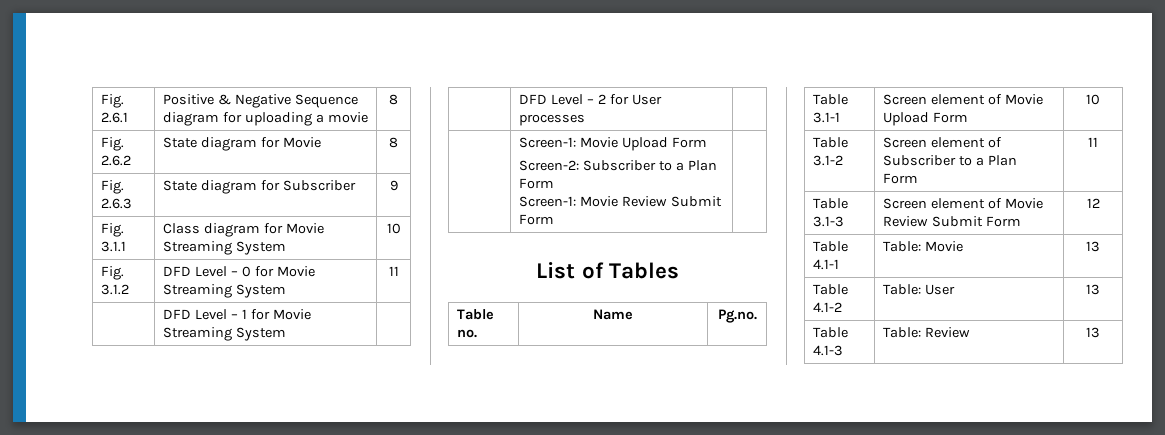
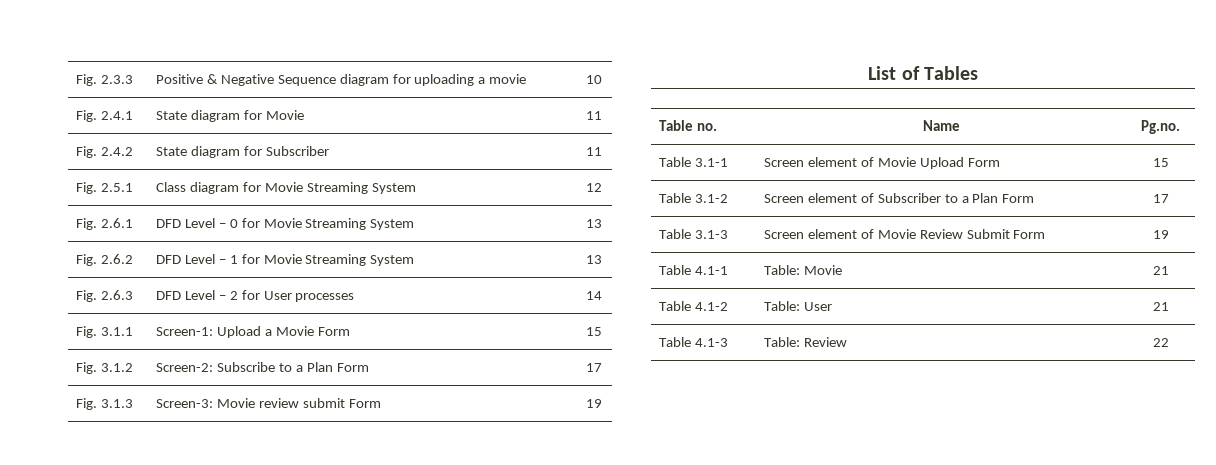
- Fig. 2.6.1 | Positive & Negative Sequence diagram for uploading a movie | 8
- Fig. 2.6.2 | State diagram for Movie | 8
- Fig. 2.6.3 | State diagram for Subscriber | 9
- Fig. 3.1.1 | Class diagram for Movie Streaming System | 10
- Fig. 3.1.2 | DFD Level – 0 for Movie Streaming System | 11
- | DFD Level – 1 for Movie Streaming System |
- | DFD Level – 2 for User processes |
- | Screen-1: Movie Upload Form
- Screen-2: Subscriber to a Plan Form
- Screen-1: Movie Review Submit Form |
+ Fig. 2.3.3 | Positive & Negative Sequence diagram for uploading a movie | 10
+ Fig. 2.4.1 | State diagram for Movie | 11
+ Fig. 2.4.2 | State diagram for Subscriber | 11
+ Fig. 2.5.1 | Class diagram for Movie Streaming System | 12
+ Fig. 2.6.1 | DFD Level – 0 for Movie Streaming System | 13
+ Fig. 2.6.2 | DFD Level – 1 for Movie Streaming System | 13
+ Fig. 2.6.3 | DFD Level – 2 for User processes | 14
+ Fig. 3.1.1 | Screen-1: Upload a Movie Form | 15
+ Fig. 3.1.2 | Screen-2: Subscribe to a Plan Form | 17
+ Fig. 3.1.3 | Screen-3: Movie review submit Form | 19
- Table 3.1-1 | Screen element of Movie Upload Form | 10
+ Table 3.1-1 | Screen element of Movie Upload Form | 15
- Table 3.1-2 | Screen element of Subscriber to a Plan Form | 11
+ Table 3.1-2 | Screen element of Subscriber to a Plan Form | 17
- Table 3.1-3 | Screen element of Movie Review Submit Form | 12
+ Table 3.1-3 | Screen element of Movie Review Submit Form | 19
- Table 4.1-1 | Table: Movie | 13
+ Table 4.1-1 | Table: Movie | 21
- Table 4.1-2 | Table: User | 13
+ Table 4.1-2 | Table: User | 21
- Table 4.1-3 | Table: Review | 13
+ Table 4.1-3 | Table: Review | 22

